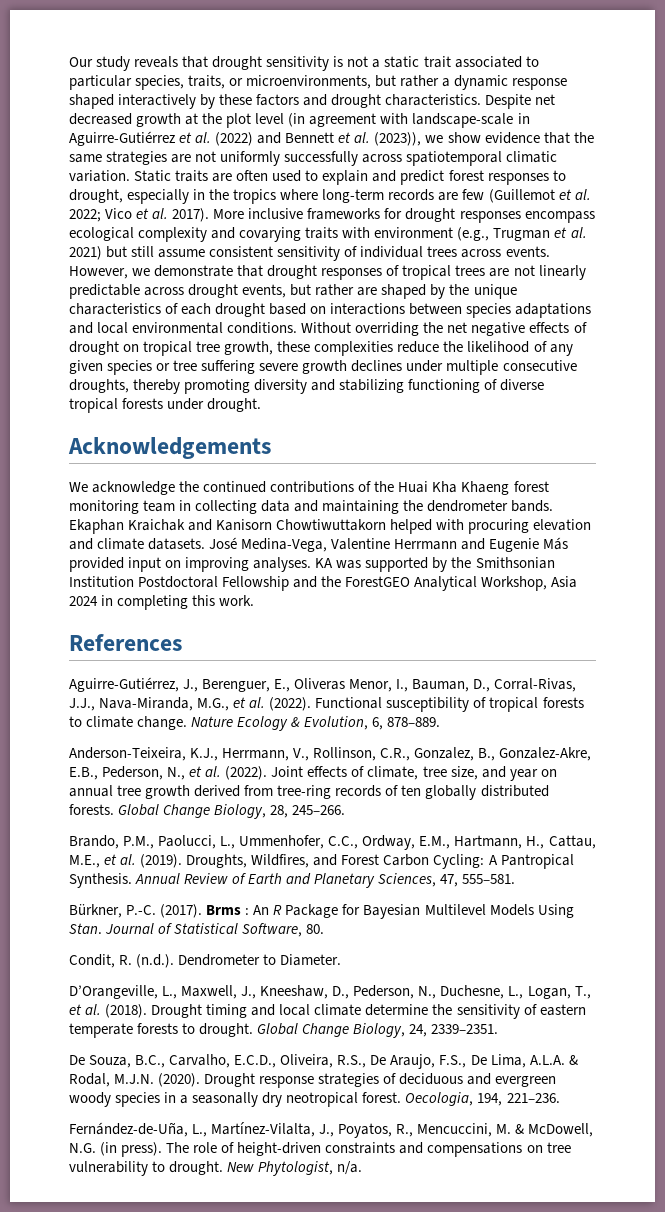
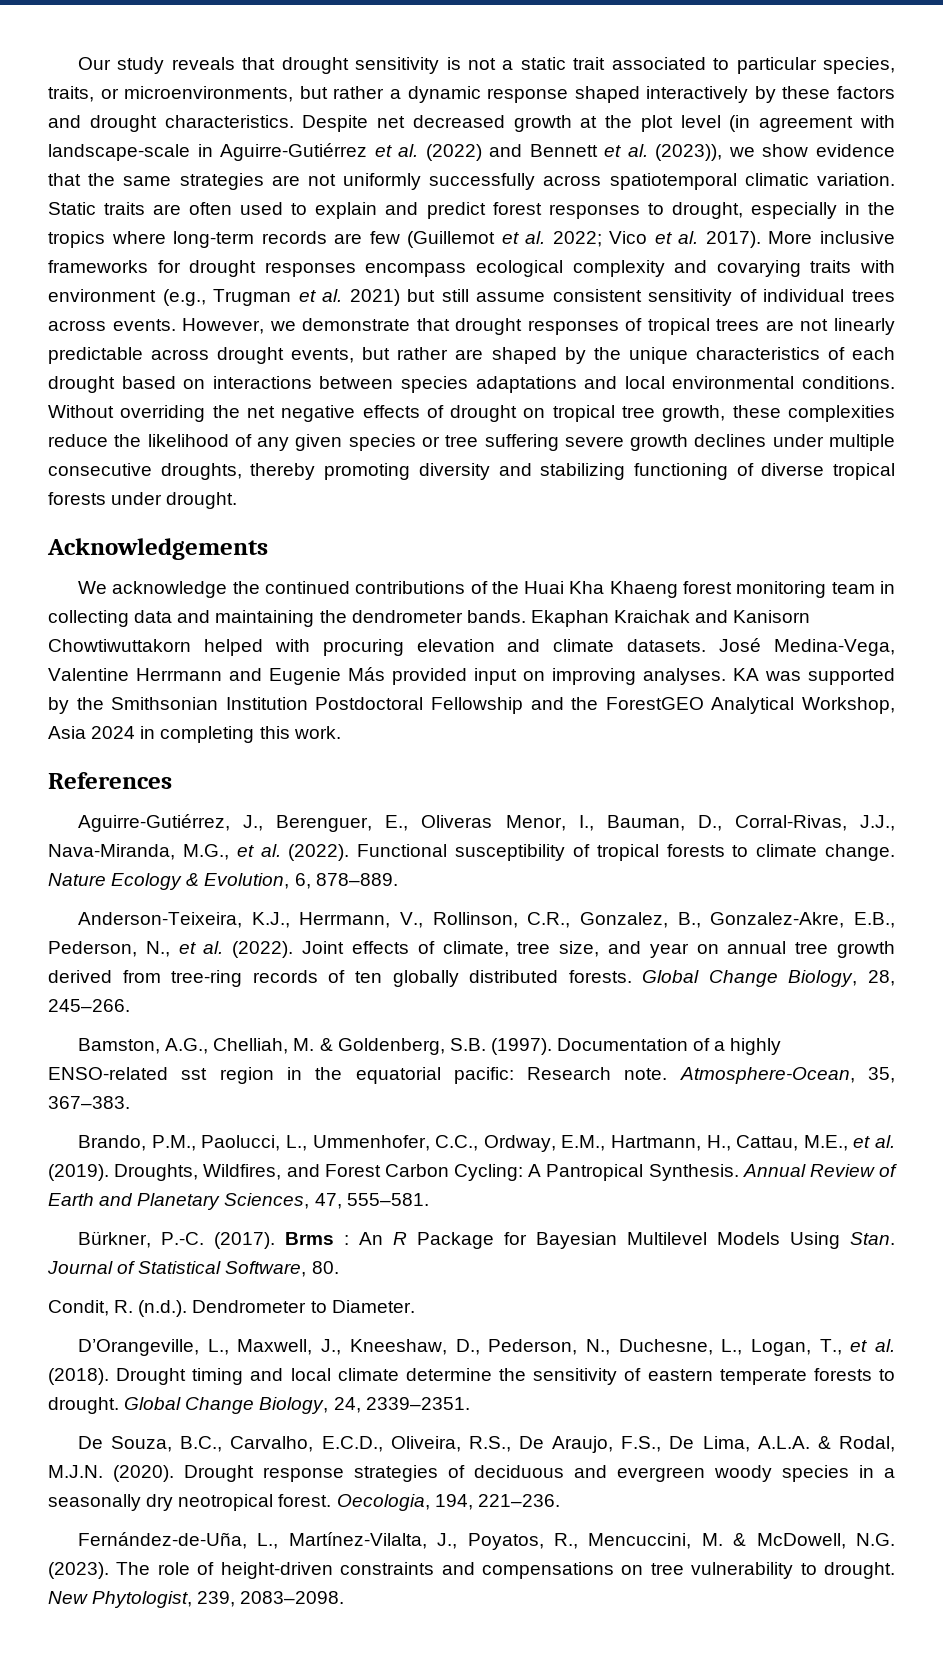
+ Bamston, A.G., Chelliah, M. & Goldenberg, S.B. (1997). Documentation of a highly ENSO-related sst region in the equatorial pacific: Research note. Atmosphere-Ocean, 35, 367–383.
- Fernández-de-Uña, L., Martínez-Vilalta, J., Poyatos, R., Mencuccini, M. & McDowell, N.G. (in press).
+ Fernández-de-Uña, L., Martínez-Vilalta, J., Poyatos, R., Mencuccini, M. & McDowell, N.G. (2023).
- New Phytologist, n/a.
+ New Phytologist, 239, 2083–2098.

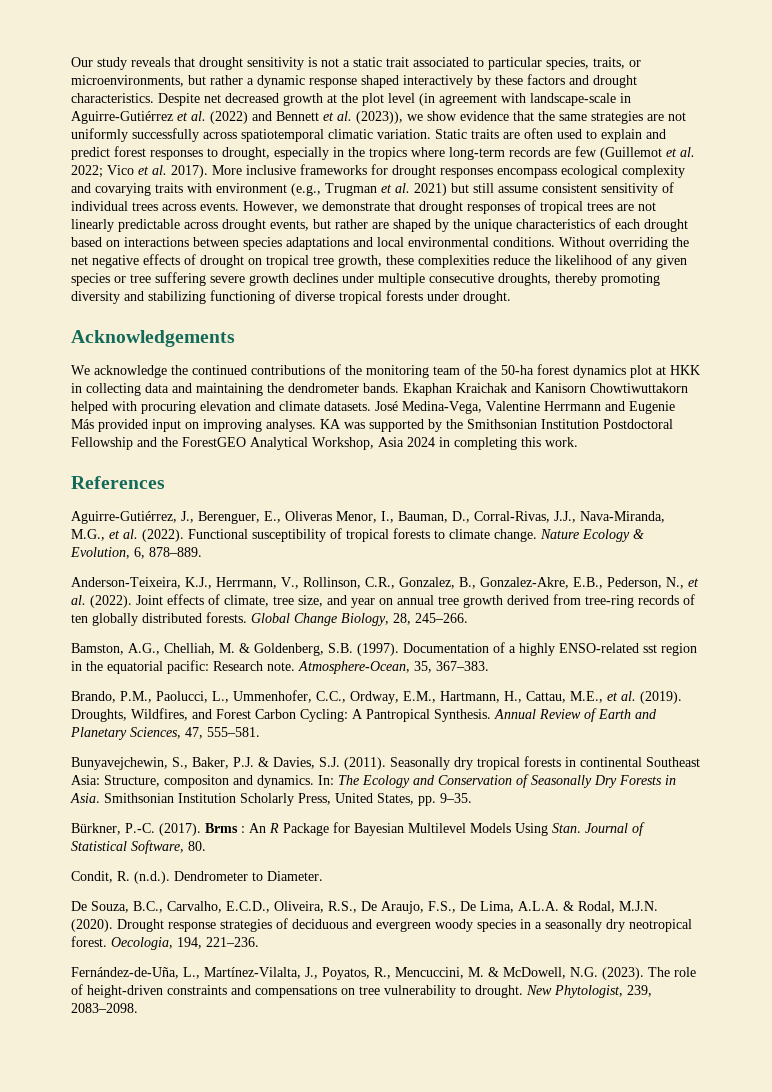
- We acknowledge the continued contributions of the Huai Kha Khaeng forest monitoring team in collecting data and maintaining the dendrometer bands.
+ We acknowledge the continued contributions of the monitoring team of the 50-ha forest dynamics plot at HKK in collecting data and maintaining the dendrometer bands.
+ Bunyavejchewin, S., Baker, P.J. & Davies, S.J. (2011). Seasonally dry tropical forests in continental Southeast Asia: Structure, compositon and dynamics. In: The Ecology and Conservation of Seasonally Dry Forests in Asia. Smithsonian Institution Scholarly Press, United States, pp. 9–35.
- D’Orangeville, L., Maxwell, J., Kneeshaw, D., Pederson, N., Duchesne, L., Logan, T., et al. (2018). Drought timing and local climate determine the sensitivity of eastern temperate forests to drought. Global Change Biology, 24, 2339–2351.

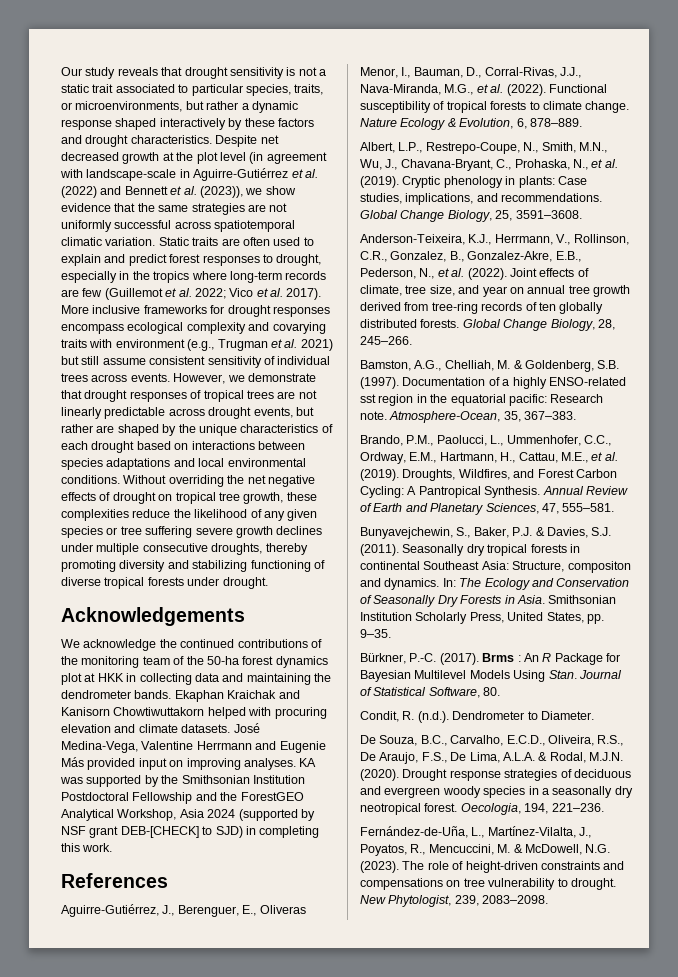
- Despite net decreased growth at the plot level (in agreement with landscape-scale in Aguirre-Gutiérrez et al. (2022) and Bennett et al. (2023)), we show evidence that the same strategies are not uniformly successfully across spatiotemporal climatic variation.
+ Despite net decreased growth at the plot level (in agreement with landscape-scale in Aguirre-Gutiérrez et al. (2022) and Bennett et al. (2023)), we show evidence that the same strategies are not uniformly successful across spatiotemporal climatic variation.
- KA was supported by the Smithsonian Institution Postdoctoral Fellowship and the ForestGEO Analytical Workshop, Asia 2024 in completing this work.
+ KA was supported by the Smithsonian Institution Postdoctoral Fellowship and the ForestGEO Analytical Workshop, Asia 2024 (supported by NSF grant DEB-[CHECK] to SJD) in completing this work.
+ Albert, L.P., Restrepo-Coupe, N., Smith, M.N., Wu, J., Chavana-Bryant, C., Prohaska, N., et al. (2019). Cryptic phenology in plants: Case studies, implications, and recommendations. Global Change Biology, 25, 3591–3608.

